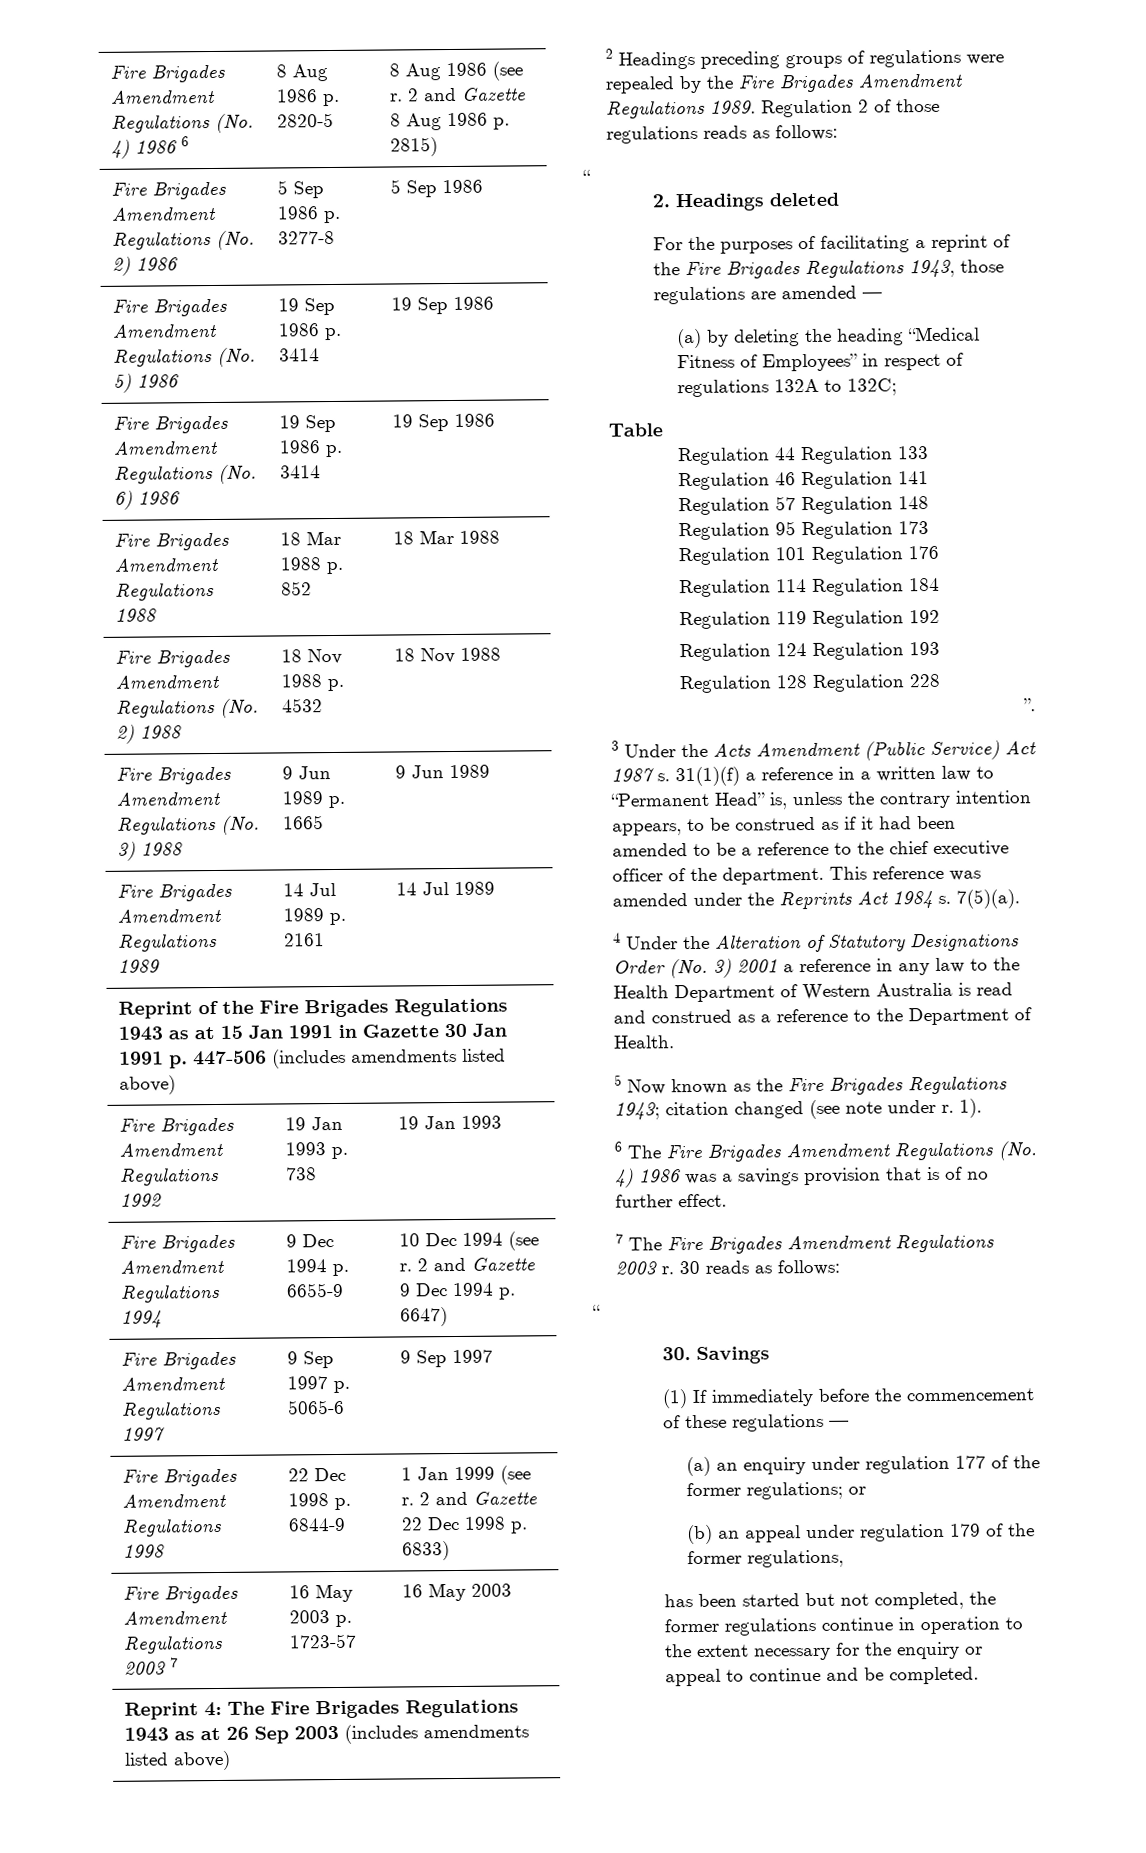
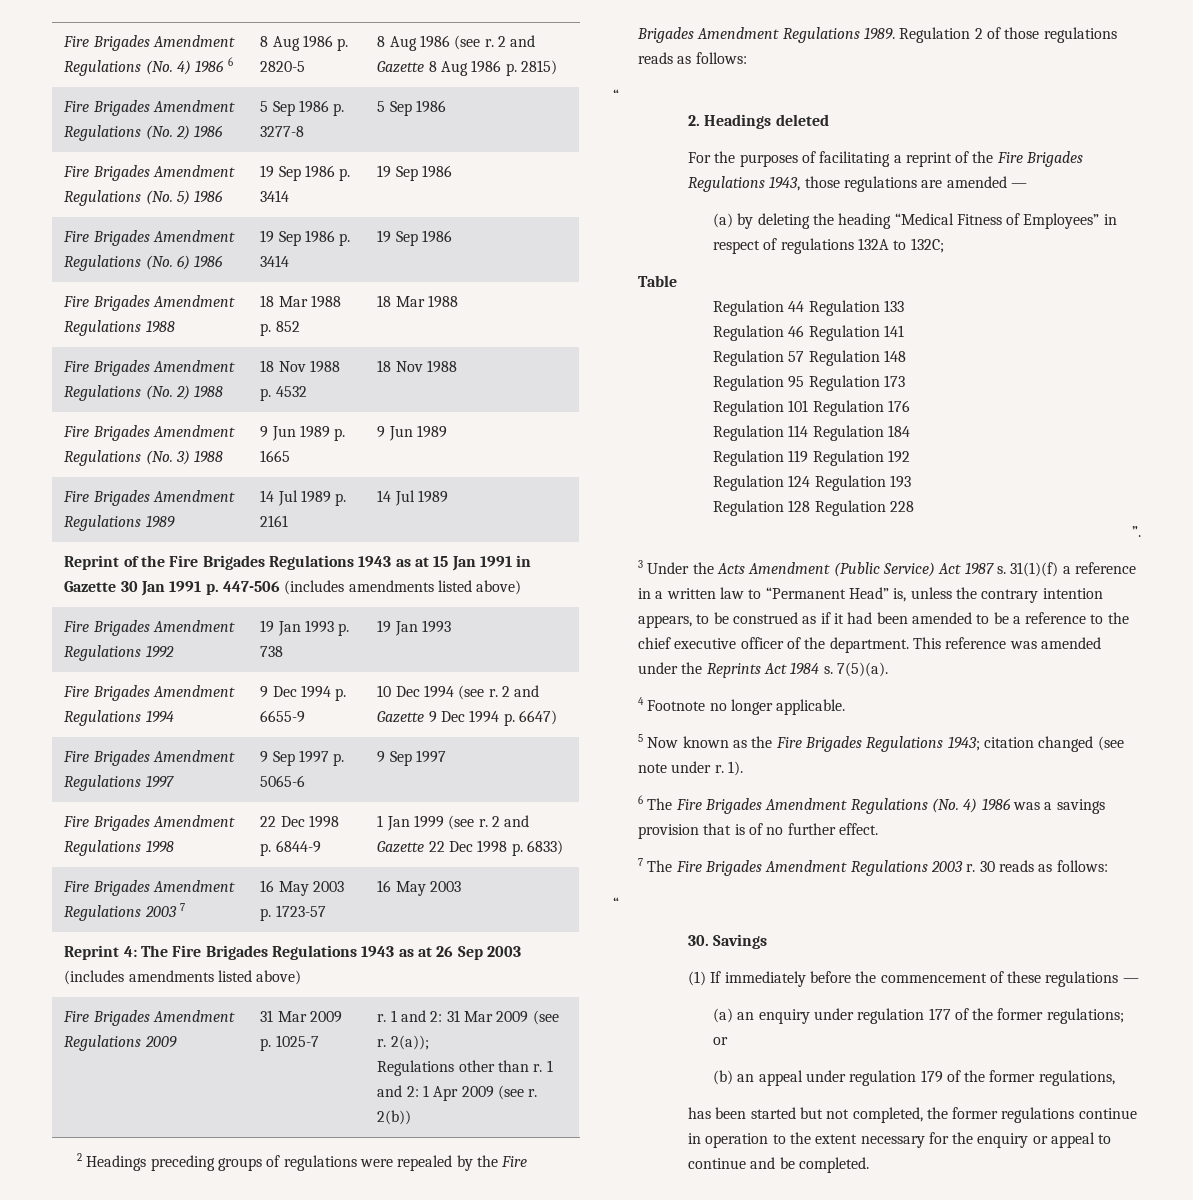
+ Fire Brigades Amendment Regulations 2009 | 31 Mar 2009 p. 1025-7 | r. 1 and 2: 31 Mar 2009 (see r. 2(a));
+ Regulations other than r. 1 and 2: 1 Apr 2009 (see r. 2(b))
- 4 Under the Alteration of Statutory Designations Order (No. 3) 2001 a reference in any law to the Health Department of Western Australia is read and construed as a reference to the Department of Health.
+ 4 Footnote no longer applicable.

